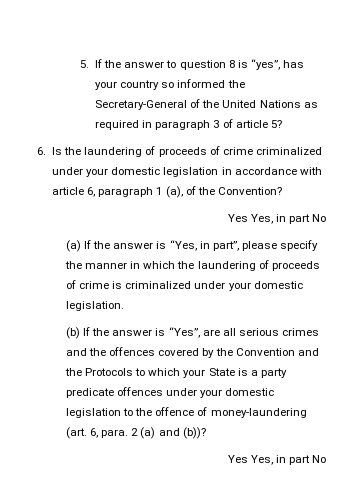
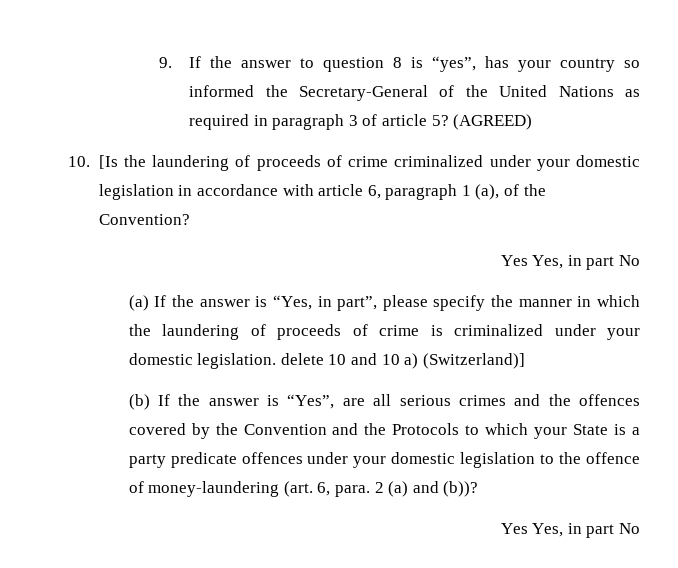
- 5. If the answer to question 8 is “yes”, has your country so informed the Secretary-General of the United Nations as required in paragraph 3 of article 5?
- 6. Is the laundering of proceeds of crime criminalized under your domestic legislation in accordance with article 6, paragraph 1 (a), of the Convention?
+ 9. If the answer to question 8 is “yes”, has your country so informed the Secretary-General of the United Nations as required in paragraph 3 of article 5? (AGREED)
+ 10. [Is the laundering of proceeds of crime criminalized under your domestic legislation in accordance with article 6, paragraph 1 (a), of the Convention?
- (a) If the answer is “Yes, in part”, please specify the manner in which the laundering of proceeds of crime is criminalized under your domestic legislation.
+ (a) If the answer is “Yes, in part”, please specify the manner in which the laundering of proceeds of crime is criminalized under your domestic legislation. delete 10 and 10 a) (Switzerland)]

